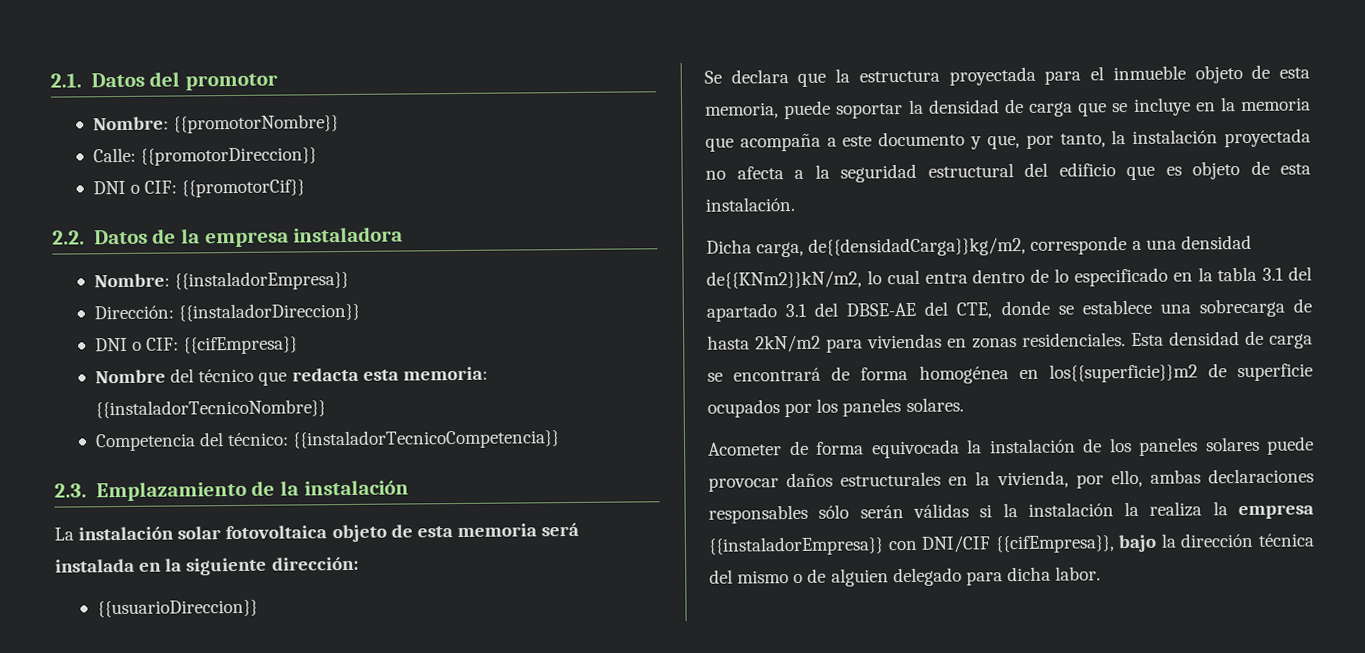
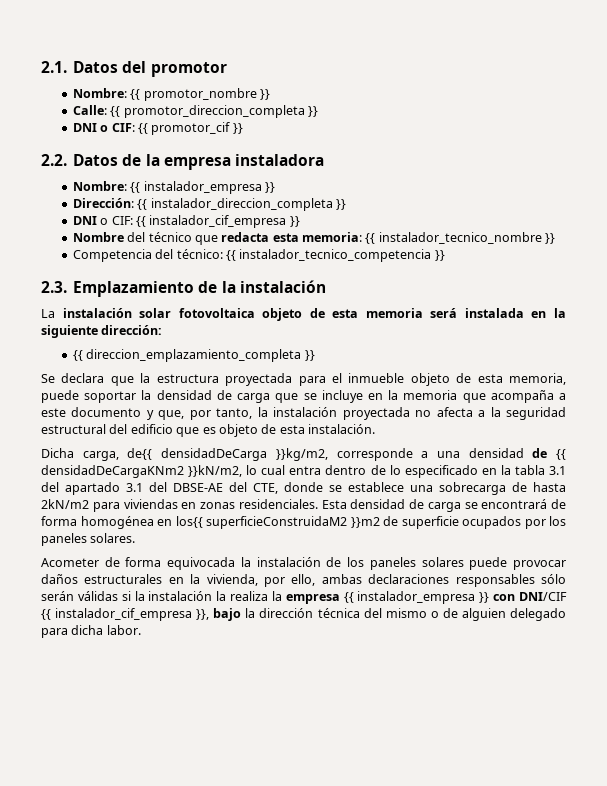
- Nombre: {{promotorNombre}}
- Calle: {{promotorDireccion}}
- DNI o CIF: {{promotorCif}}
+ Nombre: {{ promotor_nombre }}
+ Calle: {{ promotor_direccion_completa }}
+ DNI o CIF: {{ promotor_cif }}
- Nombre: {{instaladorEmpresa}}
- Dirección: {{instaladorDireccion}}
- DNI o CIF: {{cifEmpresa}}
+ Nombre: {{ instalador_empresa }}
+ Dirección: {{ instalador_direccion_completa }}
+ DNI o CIF: {{ instalador_cif_empresa }}
- Nombre del técnico que redacta esta memoria: {{instaladorTecnicoNombre}}
+ Nombre del técnico que redacta esta memoria: {{ instalador_tecnico_nombre }}
- Competencia del técnico: {{instaladorTecnicoCompetencia}}
+ Competencia del técnico: {{ instalador_tecnico_competencia }}
- {{usuarioDireccion}}
+ {{ direccion_emplazamiento_completa }}
- Dicha carga, de{{densidadCarga}}kg/m2, corresponde a una densidad de{{KNm2}}kN/m2, lo cual entra dentro de lo especificado en la tabla 3.1 del apartado 3.1 del DBSE-AE del CTE, donde se establece una sobrecarga de hasta 2kN/m2 para viviendas en zonas residenciales.
+ Dicha carga, de{{ densidadDeCarga }}kg/m2, corresponde a una densidad de {{ densidadDeCargaKNm2 }}kN/m2, lo cual entra dentro de lo especificado en la tabla 3.1 del apartado 3.1 del DBSE-AE del CTE, donde se establece una sobrecarga de hasta 2kN/m2 para viviendas en zonas residenciales.
- Esta densidad de carga se encontrará de forma homogénea en los{{superficie}}m2 de superficie ocupados por los paneles solares.
+ Esta densidad de carga se encontrará de forma homogénea en los{{ superficieConstruidaM2 }}m2 de superficie ocupados por los paneles solares.
- Acometer de forma equivocada la instalación de los paneles solares puede provocar daños estructurales en la vivienda, por ello, ambas declaraciones responsables sólo serán válidas si la instalación la realiza la empresa {{instaladorEmpresa}} con DNI/CIF {{cifEmpresa}}, bajo la dirección técnica del mismo o de alguien delegado para dicha labor.
+ Acometer de forma equivocada la instalación de los paneles solares puede provocar daños estructurales en la vivienda, por ello, ambas declaraciones responsables sólo serán válidas si la instalación la realiza la empresa {{ instalador_empresa }} con DNI/CIF {{ instalador_cif_empresa }}, bajo la dirección técnica del mismo o de alguien delegado para dicha labor.

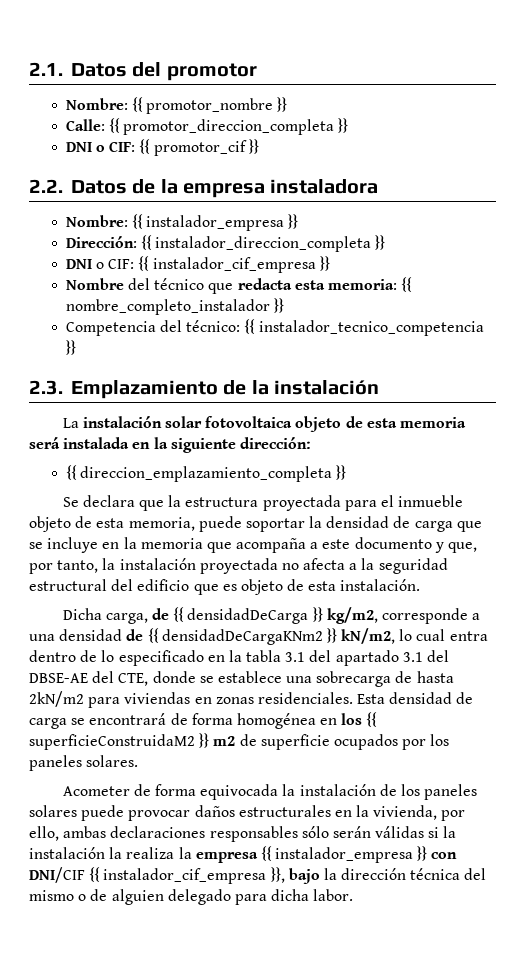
- Nombre del técnico que redacta esta memoria: {{ instalador_tecnico_nombre }}
+ Nombre del técnico que redacta esta memoria: {{ nombre_completo_instalador }}
- Dicha carga, de{{ densidadDeCarga }}kg/m2, corresponde a una densidad de {{ densidadDeCargaKNm2 }}kN/m2, lo cual entra dentro de lo especificado en la tabla 3.1 del apartado 3.1 del DBSE-AE del CTE, donde se establece una sobrecarga de hasta 2kN/m2 para viviendas en zonas residenciales.
+ Dicha carga, de {{ densidadDeCarga }} kg/m2, corresponde a una densidad de {{ densidadDeCargaKNm2 }} kN/m2, lo cual entra dentro de lo especificado en la tabla 3.1 del apartado 3.1 del DBSE-AE del CTE, donde se establece una sobrecarga de hasta 2kN/m2 para viviendas en zonas residenciales.
- Esta densidad de carga se encontrará de forma homogénea en los{{ superficieConstruidaM2 }}m2 de superficie ocupados por los paneles solares.
+ Esta densidad de carga se encontrará de forma homogénea en los {{ superficieConstruidaM2 }} m2 de superficie ocupados por los paneles solares.

